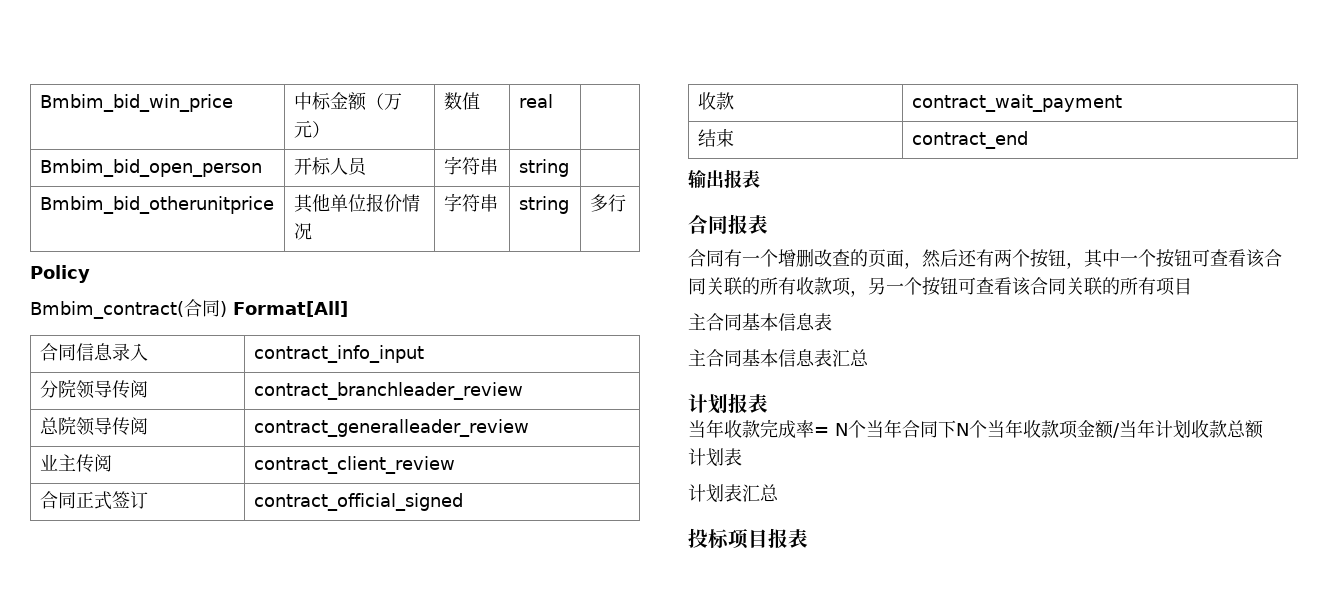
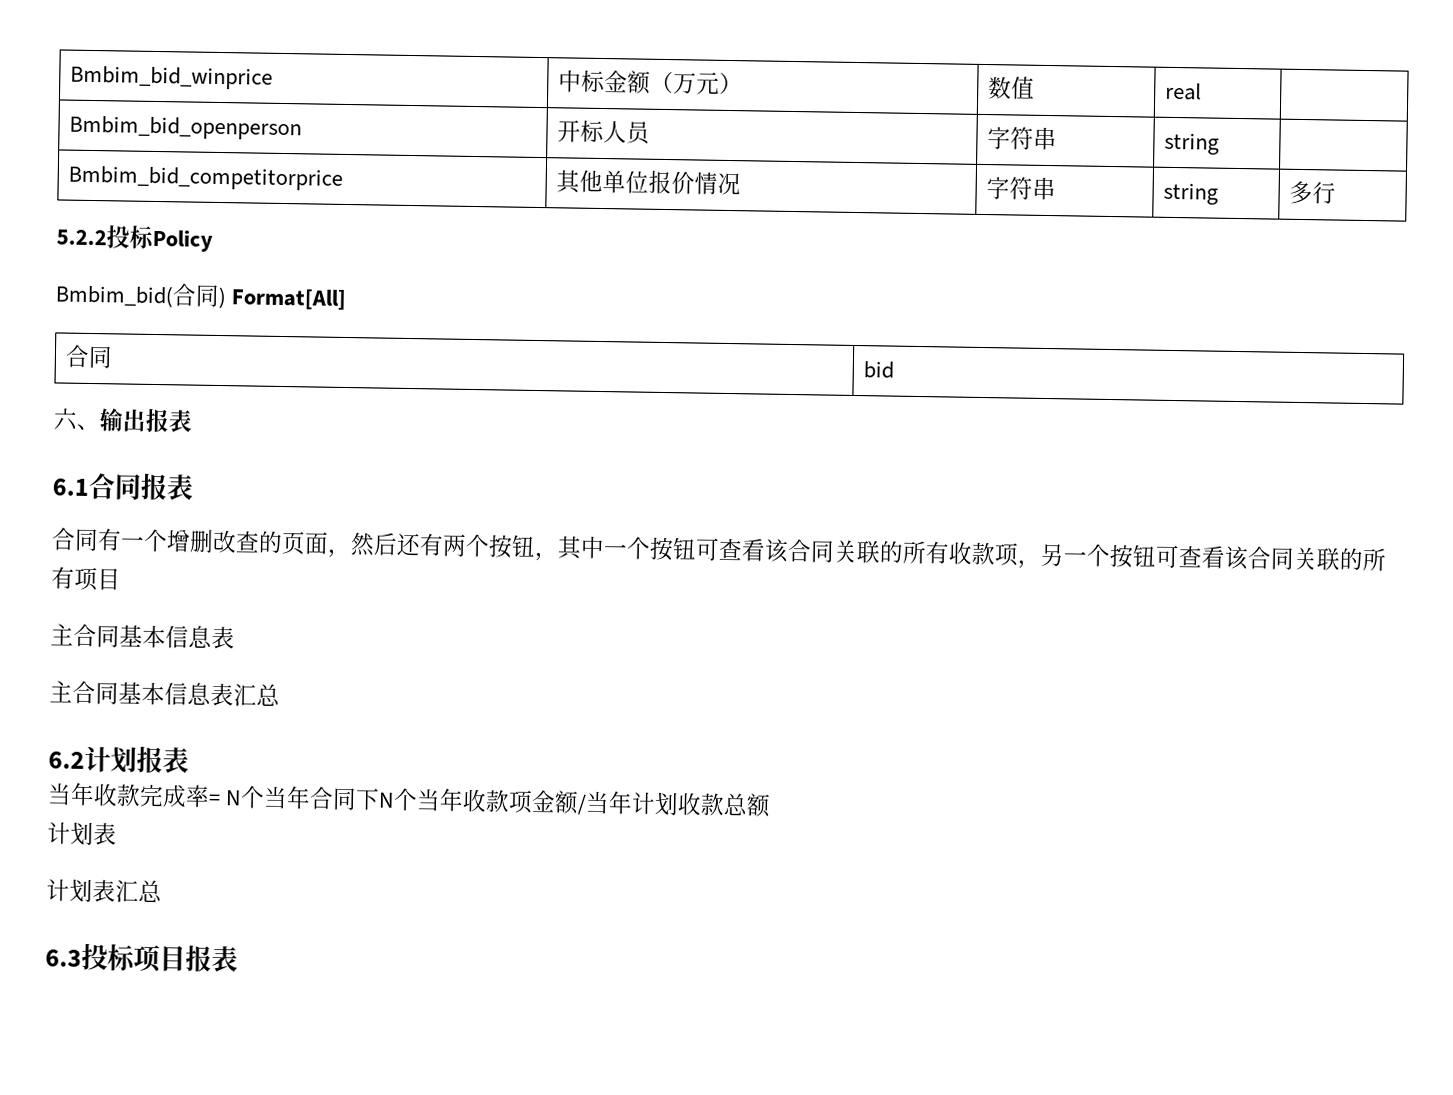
- Bmbim_bid_win_price | 中标金额（万元） | 数值 | real |
+ Bmbim_bid_winprice | 中标金额（万元） | 数值 | real |
- Bmbim_bid_open_person | 开标人员 | 字符串 | string |
+ Bmbim_bid_openperson | 开标人员 | 字符串 | string |
- Bmbim_bid_otherunitprice | 其他单位报价情况 | 字符串 | string | 多行
+ Bmbim_bid_competitorprice | 其他单位报价情况 | 字符串 | string | 多行
- Policy
+ 5.2.2投标Policy
- Bmbim_contract(合同) Format[All]
+ Bmbim_bid(合同) Format[All]
- 合同信息录入 | contract_info_input
- 分院领导传阅 | contract_branchleader_review
- 总院领导传阅 | contract_generalleader_review
- 业主传阅 | contract_client_review
- 合同正式签订 | contract_official_signed
- 收款 | contract_wait_payment
- 结束 | contract_end
- 输出报表
+ 合同 | bid
+ 六、输出报表
- 合同报表
+ 6.1合同报表
- 计划报表
+ 6.2计划报表
- 投标项目报表
+ 6.3投标项目报表

